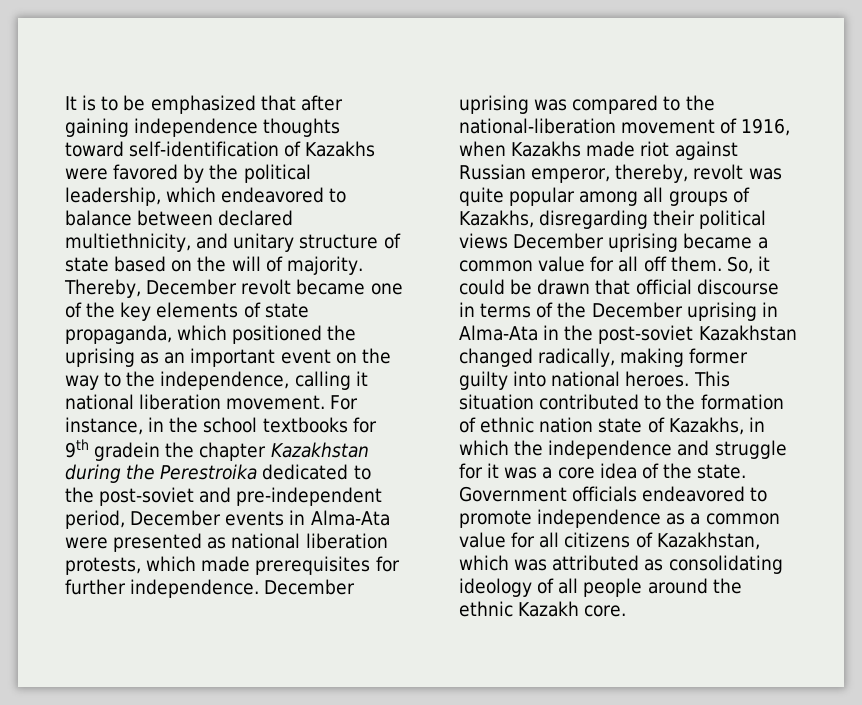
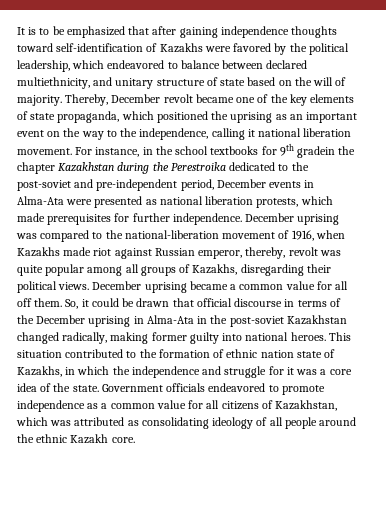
- December uprising was compared to the national-liberation movement of 1916, when Kazakhs made riot against Russian emperor, thereby, revolt was quite popular among all groups of Kazakhs, disregarding their political views December uprising became a common value for all off them.
+ December uprising was compared to the national-liberation movement of 1916, when Kazakhs made riot against Russian emperor, thereby, revolt was quite popular among all groups of Kazakhs, disregarding their political views. December uprising became a common value for all off them.

